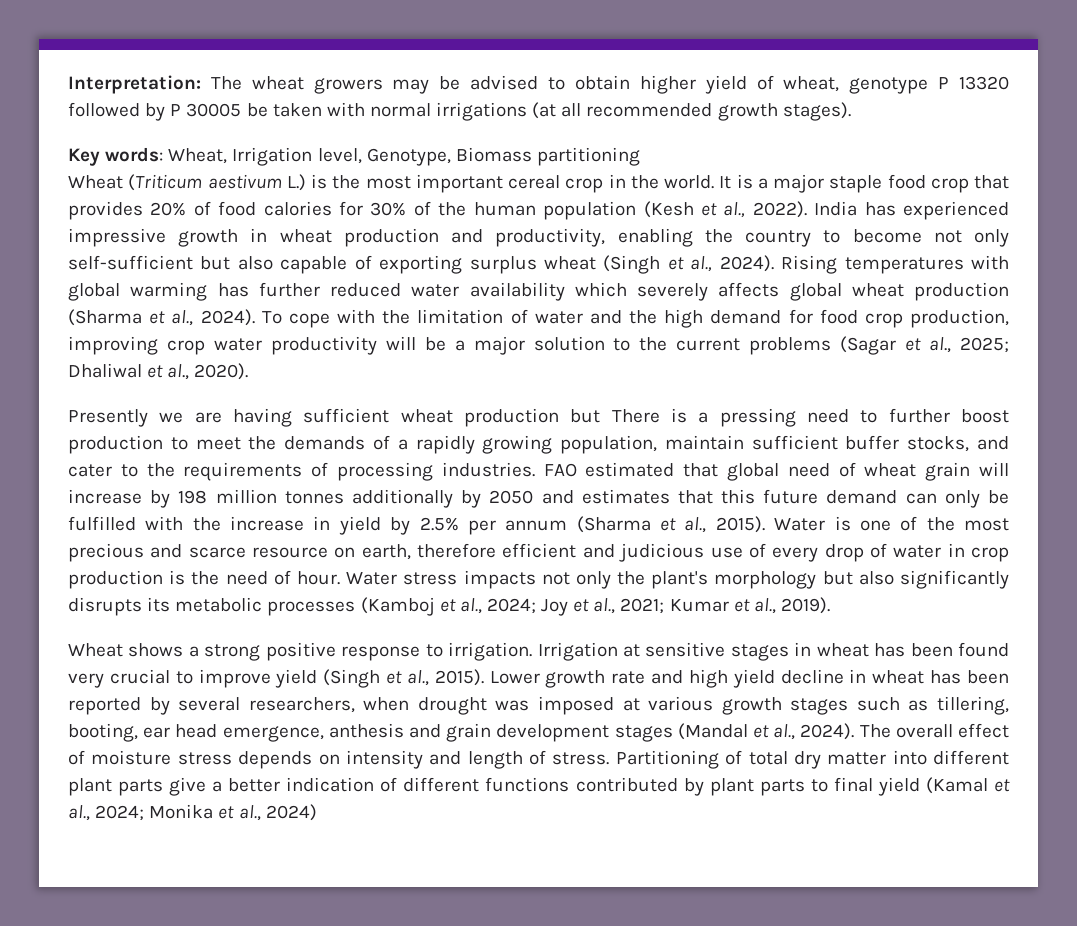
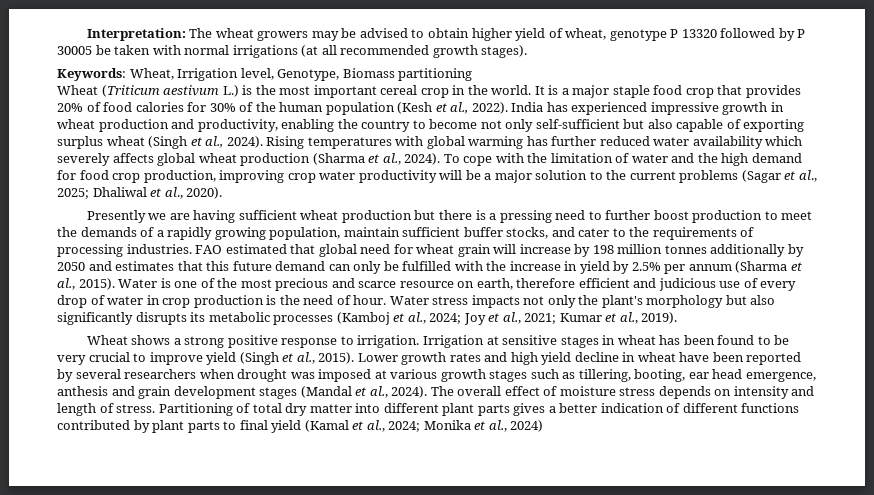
- Key words: Wheat, Irrigation level, Genotype, Biomass partitioning
+ Keywords: Wheat, Irrigation level, Genotype, Biomass partitioning
- Presently we are having sufficient wheat production but There is a pressing need to further boost production to meet the demands of a rapidly growing population, maintain sufficient buffer stocks, and cater to the requirements of processing industries.
+ Presently we are having sufficient wheat production but there is a pressing need to further boost production to meet the demands of a rapidly growing population, maintain sufficient buffer stocks, and cater to the requirements of processing industries.
- FAO estimated that global need of wheat grain will increase by 198 million tonnes additionally by 2050 and estimates that this future demand can only be fulfilled with the increase in yield by 2.5% per annum (Sharma et al., 2015).
+ FAO estimated that global need for wheat grain will increase by 198 million tonnes additionally by 2050 and estimates that this future demand can only be fulfilled with the increase in yield by 2.5% per annum (Sharma et al., 2015).
- Irrigation at sensitive stages in wheat has been found very crucial to improve yield (Singh et al., 2015).
+ Irrigation at sensitive stages in wheat has been found to be very crucial to improve yield (Singh et al., 2015).
- Lower growth rate and high yield decline in wheat has been reported by several researchers, when drought was imposed at various growth stages such as tillering, booting, ear head emergence, anthesis and grain development stages (Mandal et al., 2024).
+ Lower growth rates and high yield decline in wheat have been reported by several researchers when drought was imposed at various growth stages such as tillering, booting, ear head emergence, anthesis and grain development stages (Mandal et al., 2024).
- Partitioning of total dry matter into different plant parts give a better indication of different functions contributed by plant parts to final yield (Kamal et al., 2024; Monika et al., 2024)
+ Partitioning of total dry matter into different plant parts gives a better indication of different functions contributed by plant parts to final yield (Kamal et al., 2024; Monika et al., 2024)

